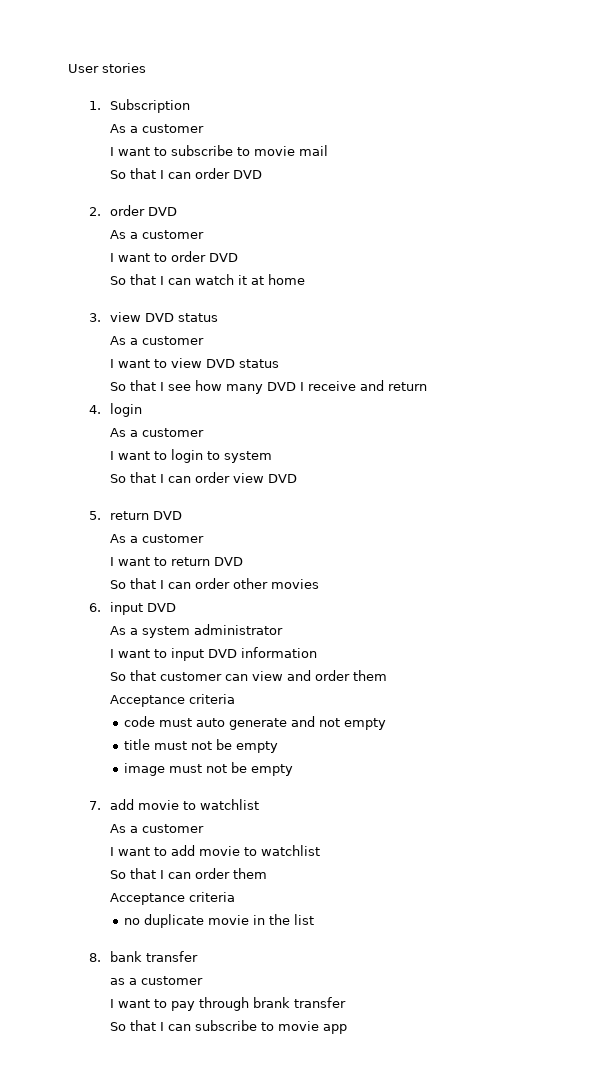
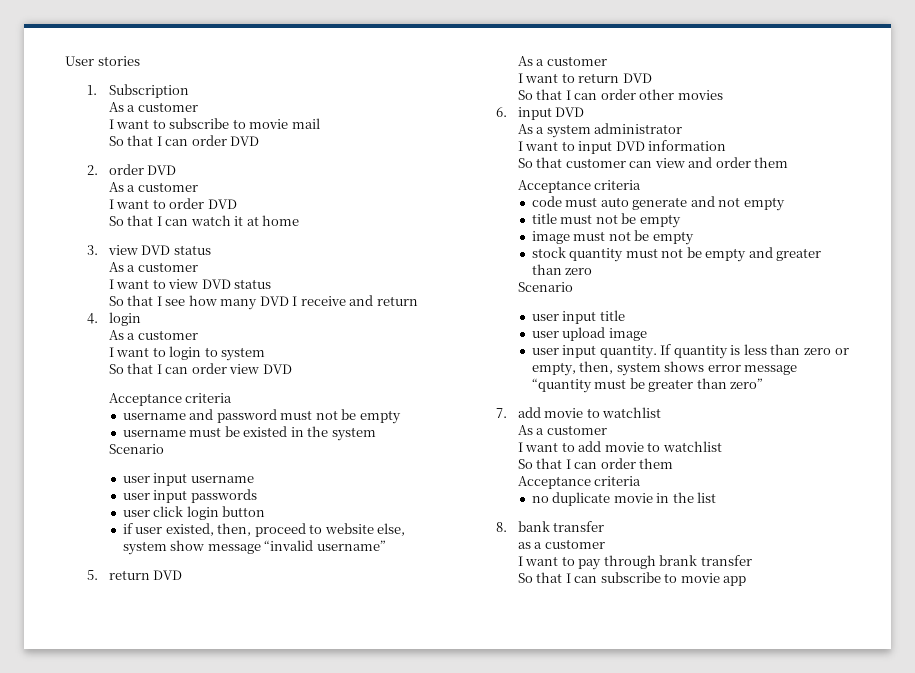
  So that I can order view DVD
+ Acceptance criteria
+ username and password must not be empty
+ username must be existed in the system
+ Scenario
+ user input username
+ user input passwords
+ user click login button
+ if user existed, then, proceed to website else, system show message “invalid username”
+ stock quantity must not be empty and greater than zero
+ Scenario
+ user input title
+ user upload image
+ user input quantity. If quantity is less than zero or empty, then, system shows error message “quantity must be greater than zero”

